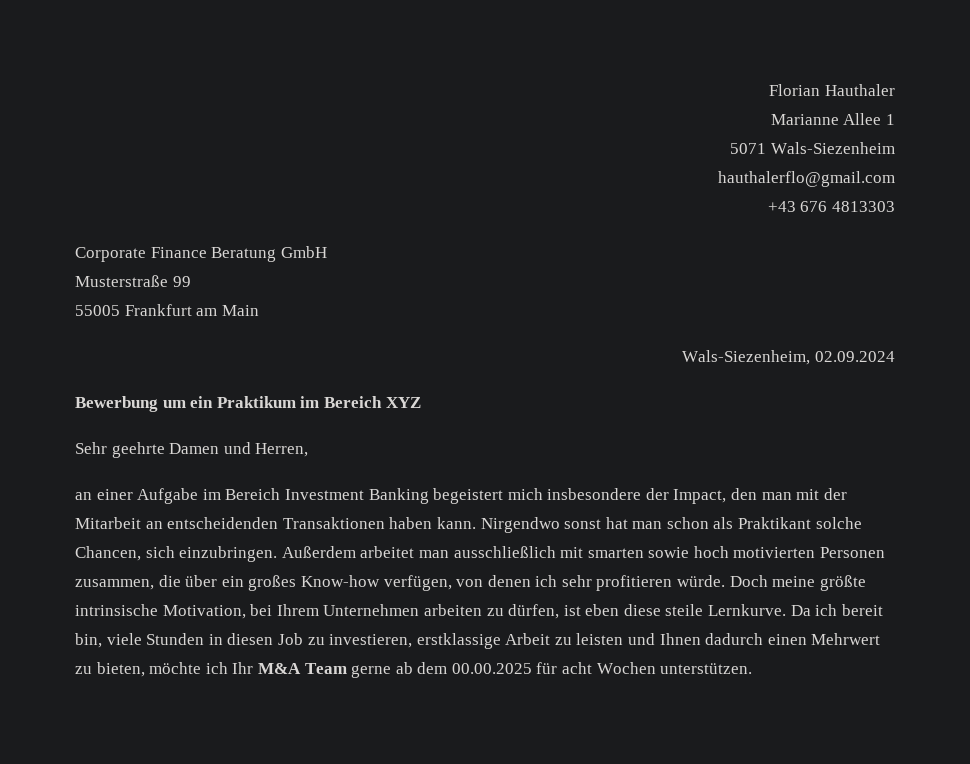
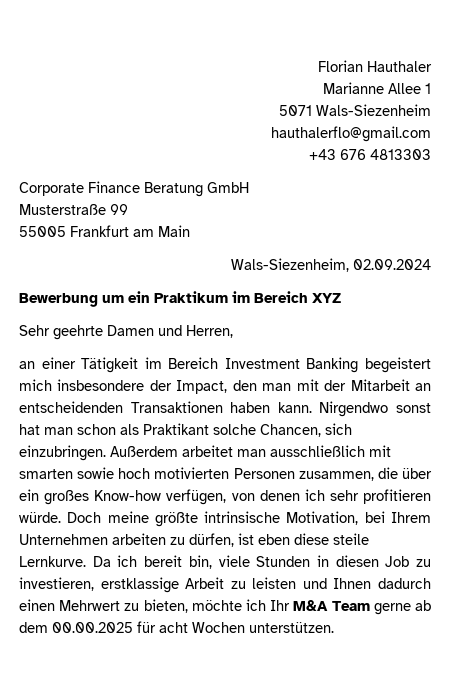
- an einer Aufgabe im Bereich Investment Banking begeistert mich insbesondere der Impact, den man mit der Mitarbeit an entscheidenden Transaktionen haben kann.
+ an einer Tätigkeit im Bereich Investment Banking begeistert mich insbesondere der Impact, den man mit der Mitarbeit an entscheidenden Transaktionen haben kann.

